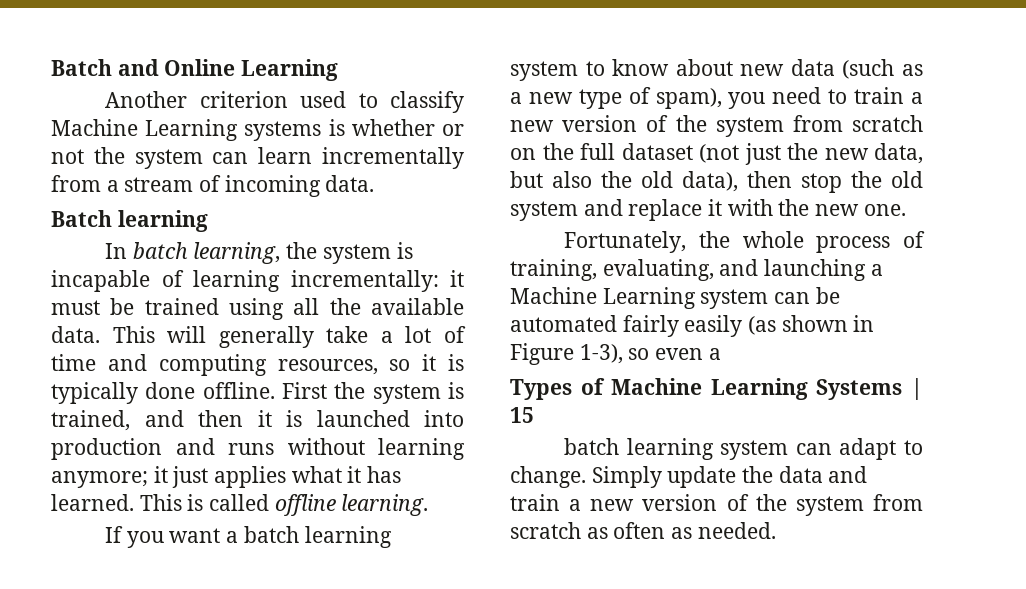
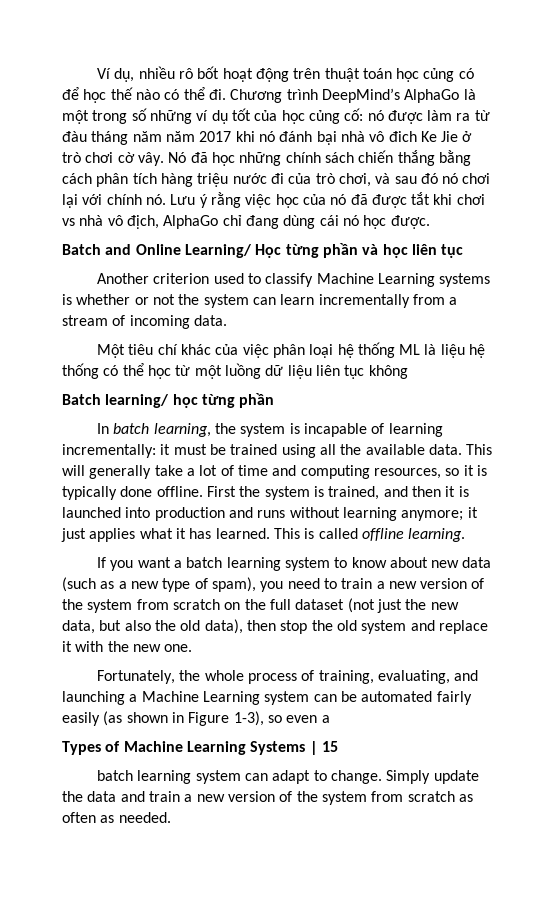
- Batch and Online Learning
+ Ví dụ, nhiều rô bốt hoạt động trên thuật toán học củng có để học thế nào có thể đi. Chương trình DeepMind’s AlphaGo là một trong số những ví dụ tốt của học củng cố: nó được làm ra từ đàu tháng năm năm 2017 khi nó đánh bại nhà vô đich Ke Jie ở trò chơi cờ vây. Nó đã học những chính sách chiến thắng bằng cách phân tích hàng triệu nước đi của trò chơi, và sau đó nó chơi lại với chính nó. Lưu ý rằng việc học của nó đã được tắt khi chơi vs nhà vô địch, AlphaGo chỉ đang dùng cái nó học được.
+ Batch and Online Learning/ Học từng phần và học liên tục
- Batch learning
+ Một tiêu chí khác của việc phân loại hệ thống ML là liệu hệ thống có thể học từ một luồng dữ liệu liên tục không
+ Batch learning/ học từng phần

